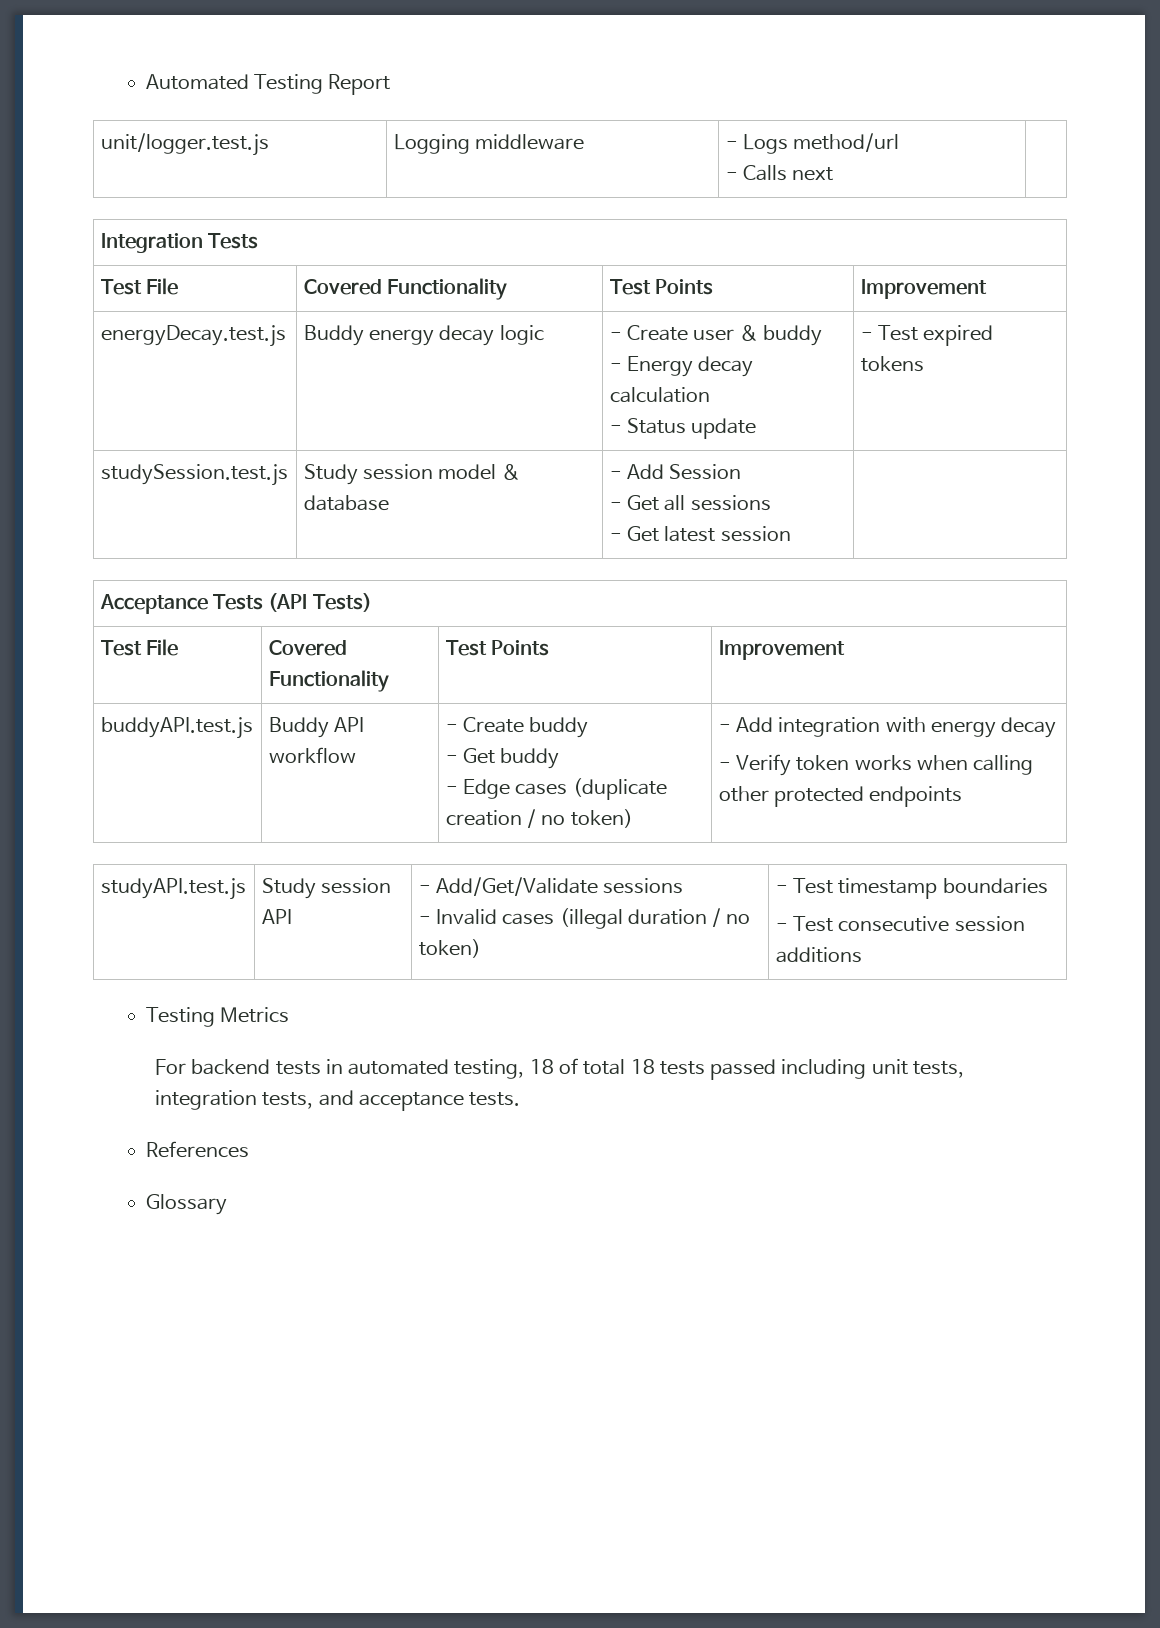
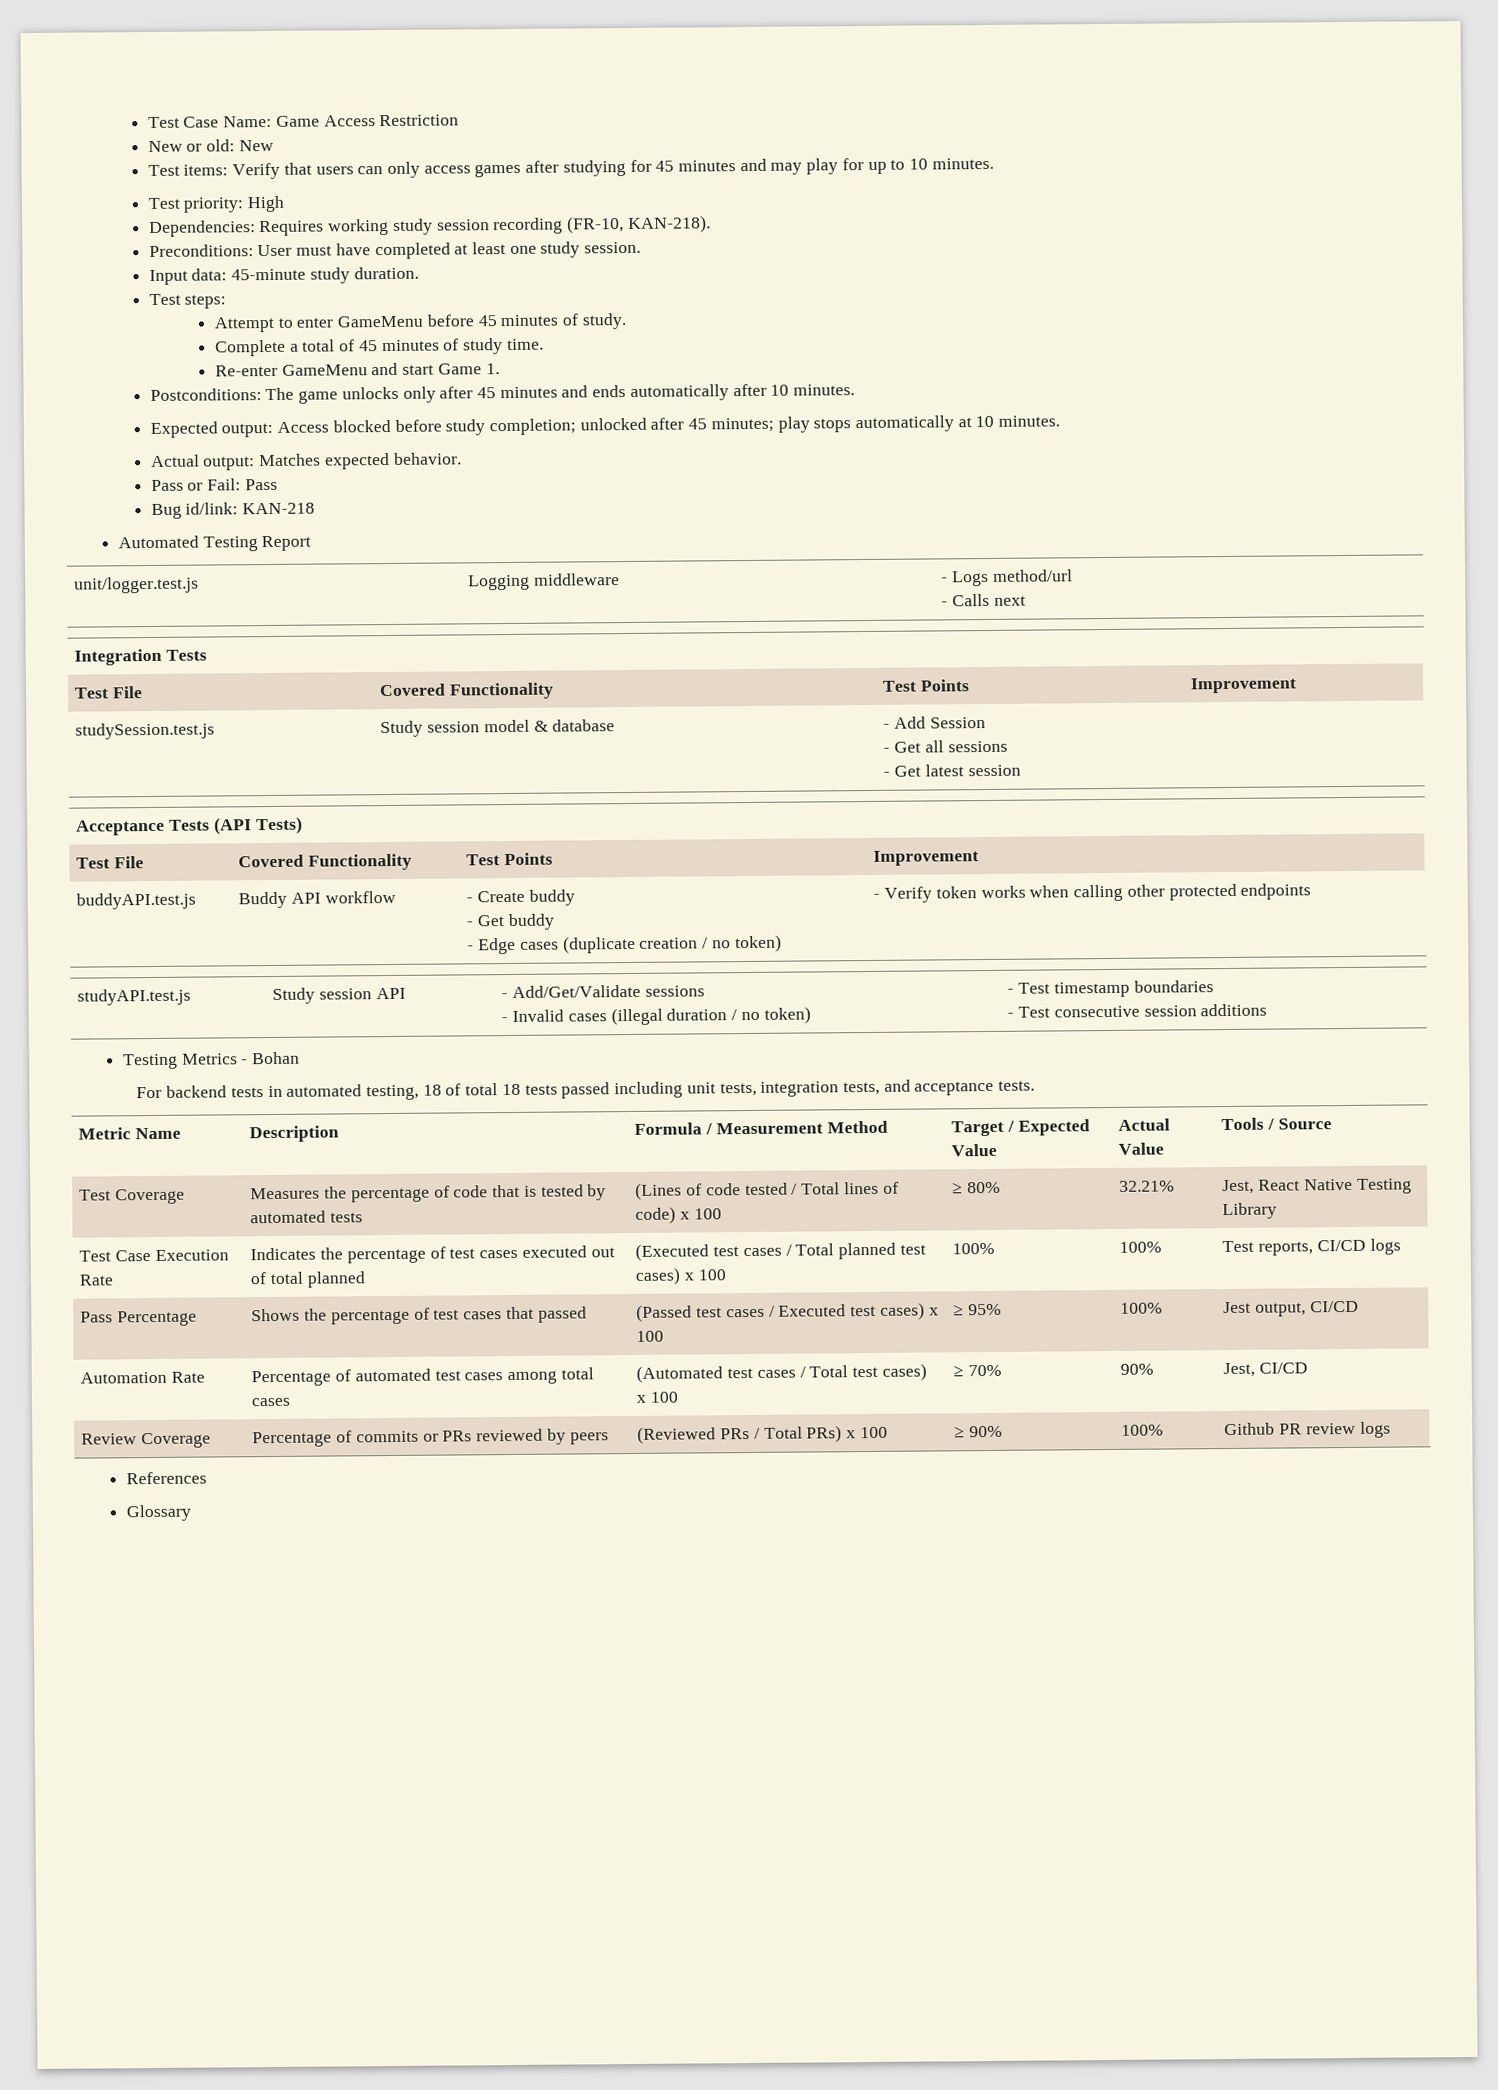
+ Test Case Name: Game Access Restriction
+ New or old: New
+ Test items: Verify that users can only access games after studying for 45 minutes and may play for up to 10 minutes.
+ Test priority: High
+ Dependencies: Requires working study session recording (FR-10, KAN-218).
+ Preconditions: User must have completed at least one study session.
+ Input data: 45-minute study duration.
+ Test steps:
+ Attempt to enter GameMenu before 45 minutes of study.
+ Complete a total of 45 minutes of study time.
+ Re-enter GameMenu and start Game 1.
+ Postconditions: The game unlocks only after 45 minutes and ends automatically after 10 minutes.
+ Expected output: Access blocked before study completion; unlocked after 45 minutes; play stops automatically at 10 minutes.
+ Actual output: Matches expected behavior.
+ Pass or Fail: Pass
+ Bug id/link: KAN-218
- energyDecay.test.js | Buddy energy decay logic | - Create user & buddy
- - Energy decay calculation
- - Status update | - Test expired tokens
  buddyAPI.test.js | Buddy API workflow | - Create buddy
  - Get buddy
- - Edge cases (duplicate creation / no token) | - Add integration with energy decay
- - Verify token works when calling other protected endpoints
+ - Edge cases (duplicate creation / no token) | - Verify token works when calling other protected endpoints
- Testing Metrics
+ Testing Metrics - Bohan
+ Metric Name | Description | Formula / Measurement Method | Target / Expected Value | Actual Value | Tools / Source
+ Test Coverage | Measures the percentage of code that is tested by automated tests | (Lines of code tested / Total lines of code) x 100 | ≥ 80% | 32.21% | Jest, React Native Testing Library
+ Test Case Execution Rate | Indicates the percentage of test cases executed out of total planned | (Executed test cases / Total planned test cases) x 100 | 100% | 100% | Test reports, CI/CD logs
+ Pass Percentage | Shows the percentage of test cases that passed | (Passed test cases / Executed test cases) x 100 | ≥ 95% | 100% | Jest output, CI/CD
+ Automation Rate | Percentage of automated test cases among total cases | (Automated test cases / Total test cases) x 100 | ≥ 70% | 90% | Jest, CI/CD
+ Review Coverage | Percentage of commits or PRs reviewed by peers | (Reviewed PRs / Total PRs) x 100 | ≥ 90% | 100% | Github PR review logs

